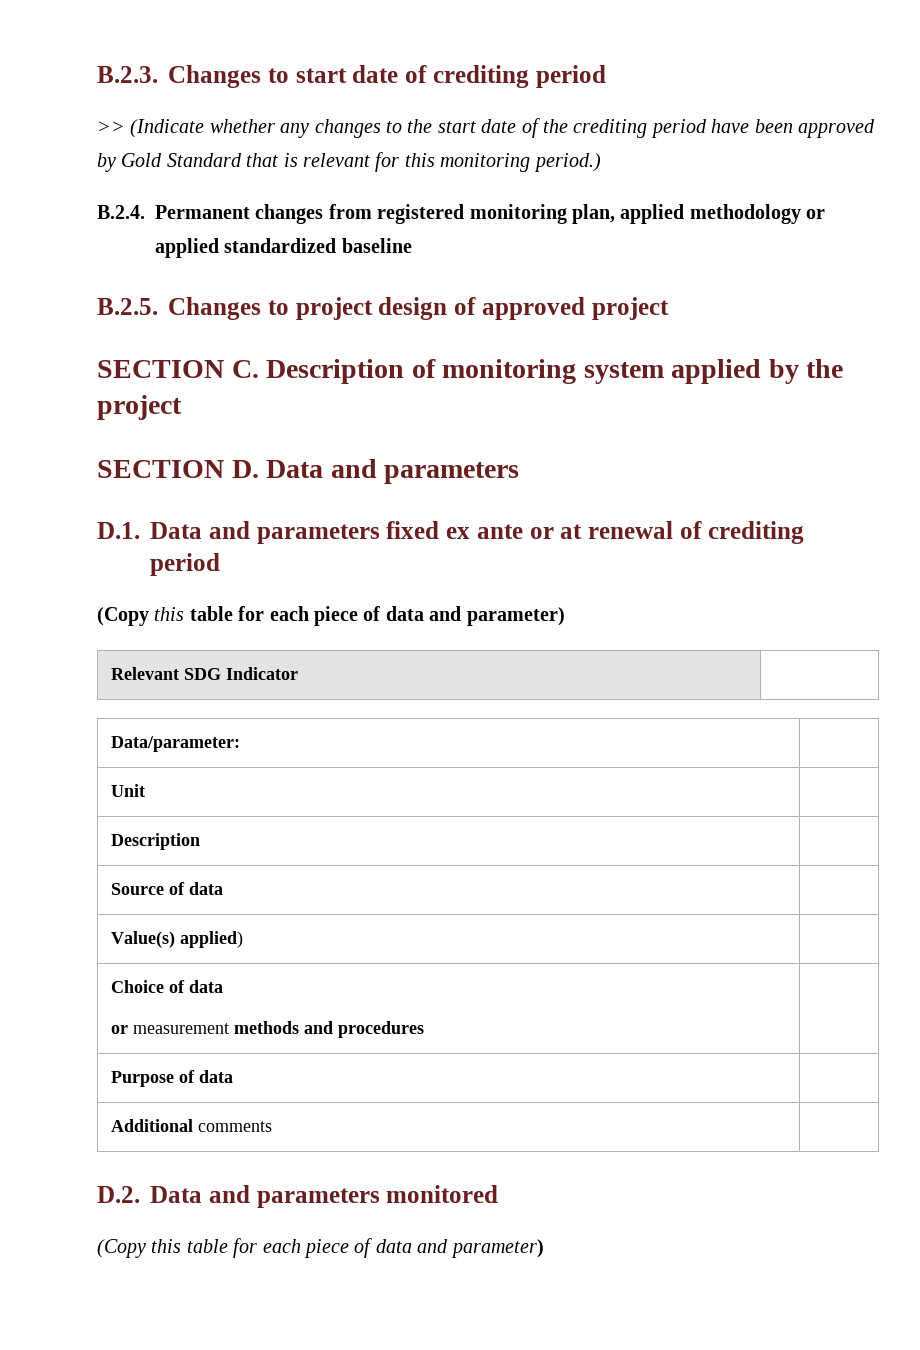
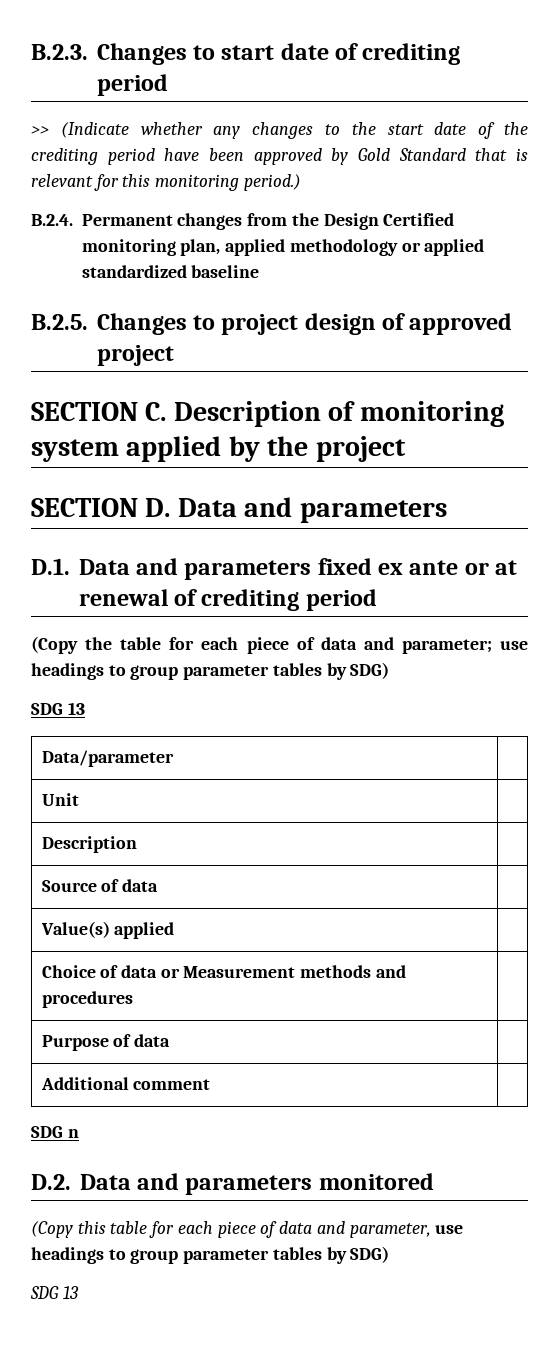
- B.2.4. Permanent changes from registered monitoring plan, applied methodology or applied standardized baseline
+ B.2.4. Permanent changes from the Design Certified monitoring plan, applied methodology or applied standardized baseline
  D.1. Data and parameters fixed ex ante or at renewal of crediting period
- (Copy this table for each piece of data and parameter)
- Relevant SDG Indicator |
- Data/parameter: |
+ (Copy the table for each piece of data and parameter; use headings to group parameter tables by SDG)
+ SDG 13
+ Data/parameter |
- Value(s) applied) |
+ Value(s) applied |
- Choice of data
- or measurement methods and procedures |
+ Choice of data or Measurement methods and procedures |
- Additional comments |
+ Additional comment |
+ SDG n
  D.2. Data and parameters monitored
- (Copy this table for each piece of data and parameter)
+ (Copy this table for each piece of data and parameter, use headings to group parameter tables by SDG)
+ SDG 13

